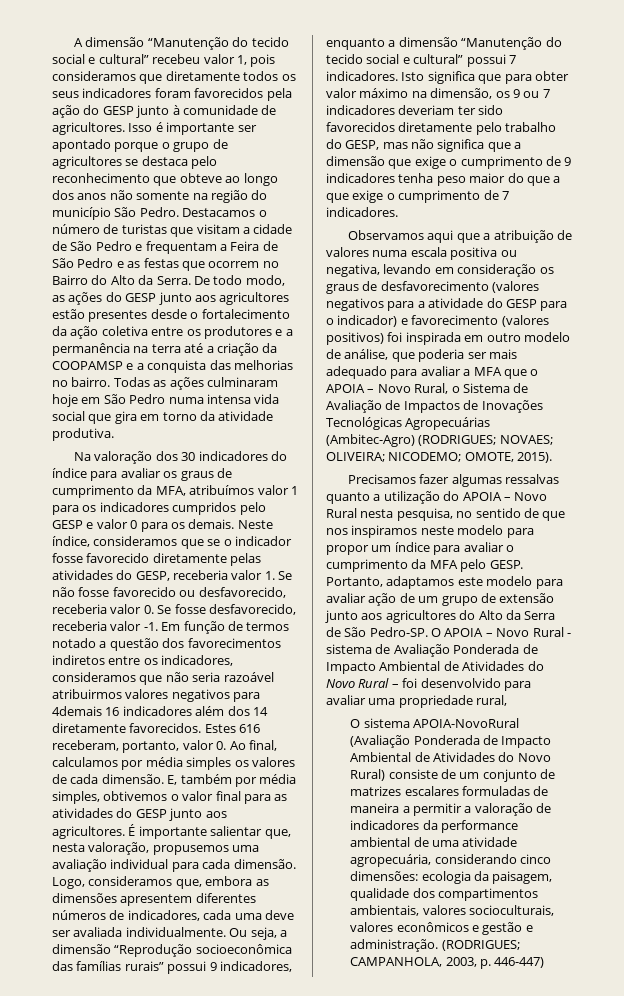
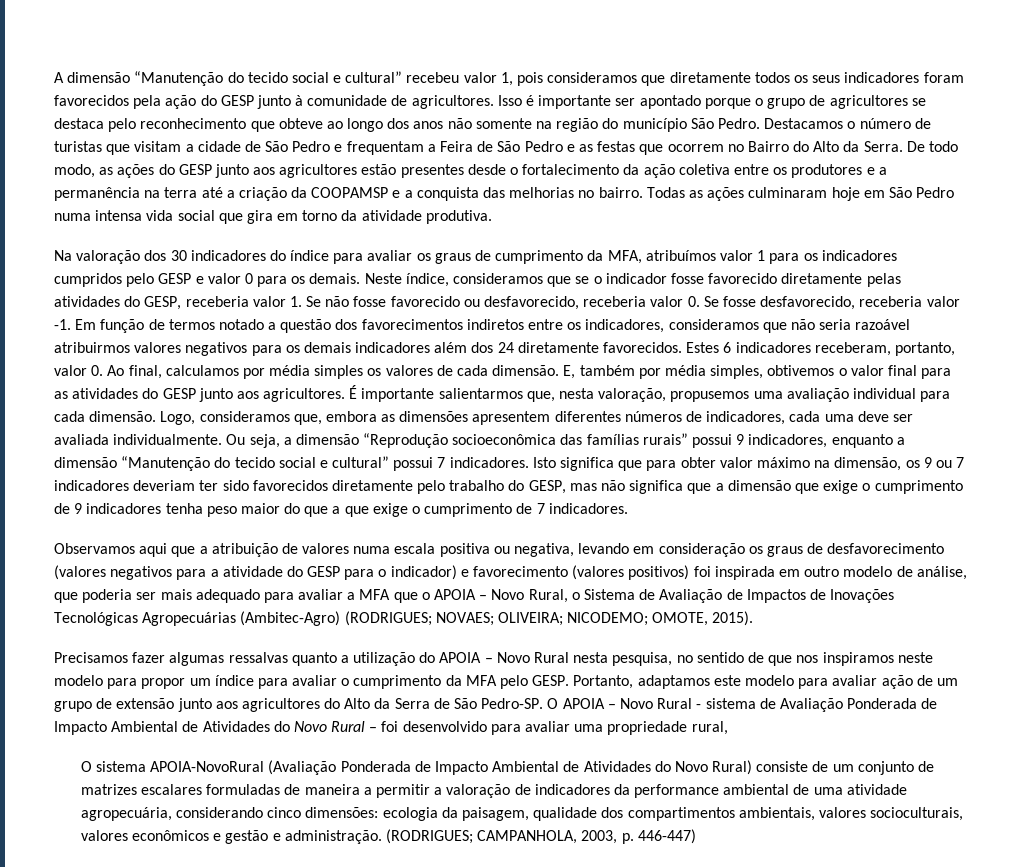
- Em função de termos notado a questão dos favorecimentos indiretos entre os indicadores, consideramos que não seria razoável atribuirmos valores negativos para 4demais 16 indicadores além dos 14 diretamente favorecidos.
+ Em função de termos notado a questão dos favorecimentos indiretos entre os indicadores, consideramos que não seria razoável atribuirmos valores negativos para os demais indicadores além dos 24 diretamente favorecidos.
- Estes 616 receberam, portanto, valor 0. Ao final, calculamos por média simples os valores de cada dimensão.
+ Estes 6 indicadores receberam, portanto, valor 0. Ao final, calculamos por média simples os valores de cada dimensão.
- É importante salientar que, nesta valoração, propusemos uma avaliação individual para cada dimensão.
+ É importante salientarmos que, nesta valoração, propusemos uma avaliação individual para cada dimensão.

